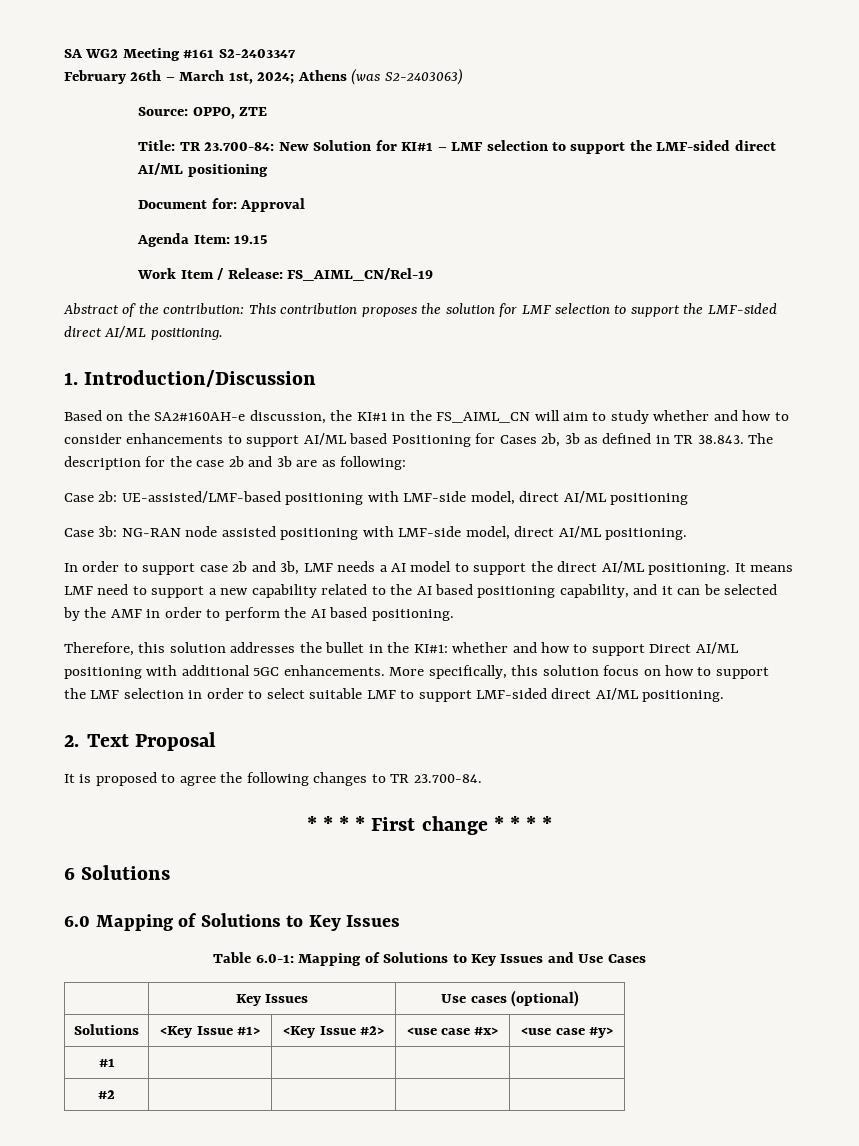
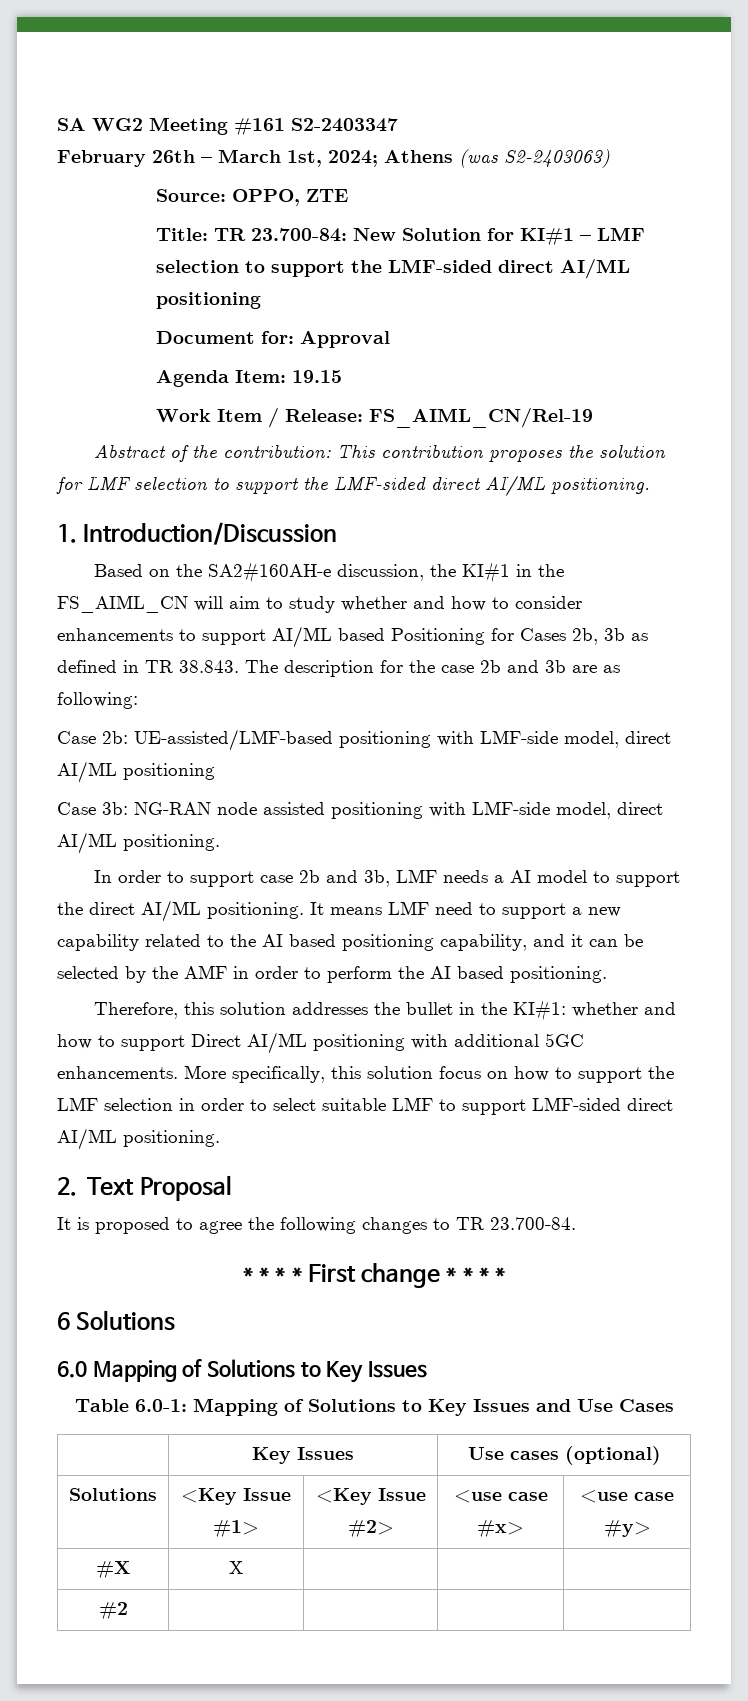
- #1 | | | |
+ #X | X | | |

